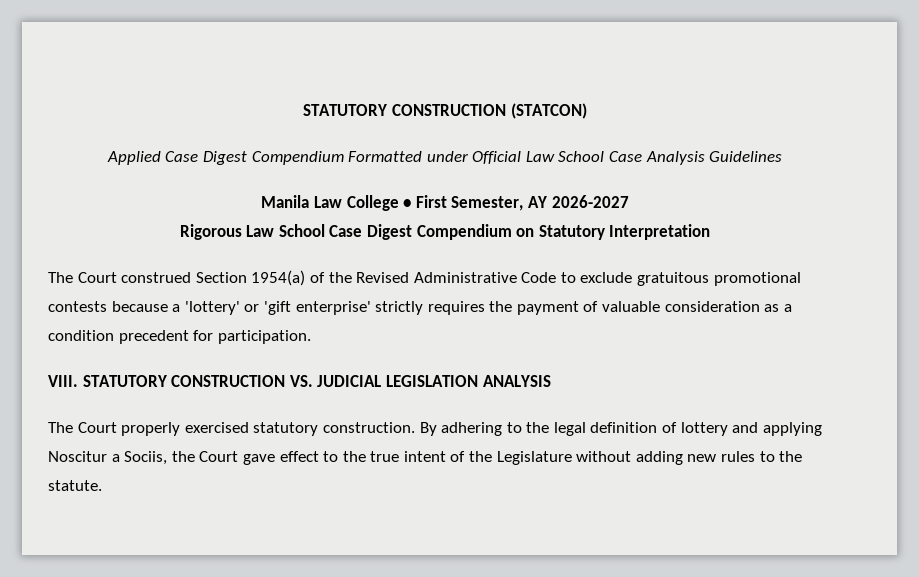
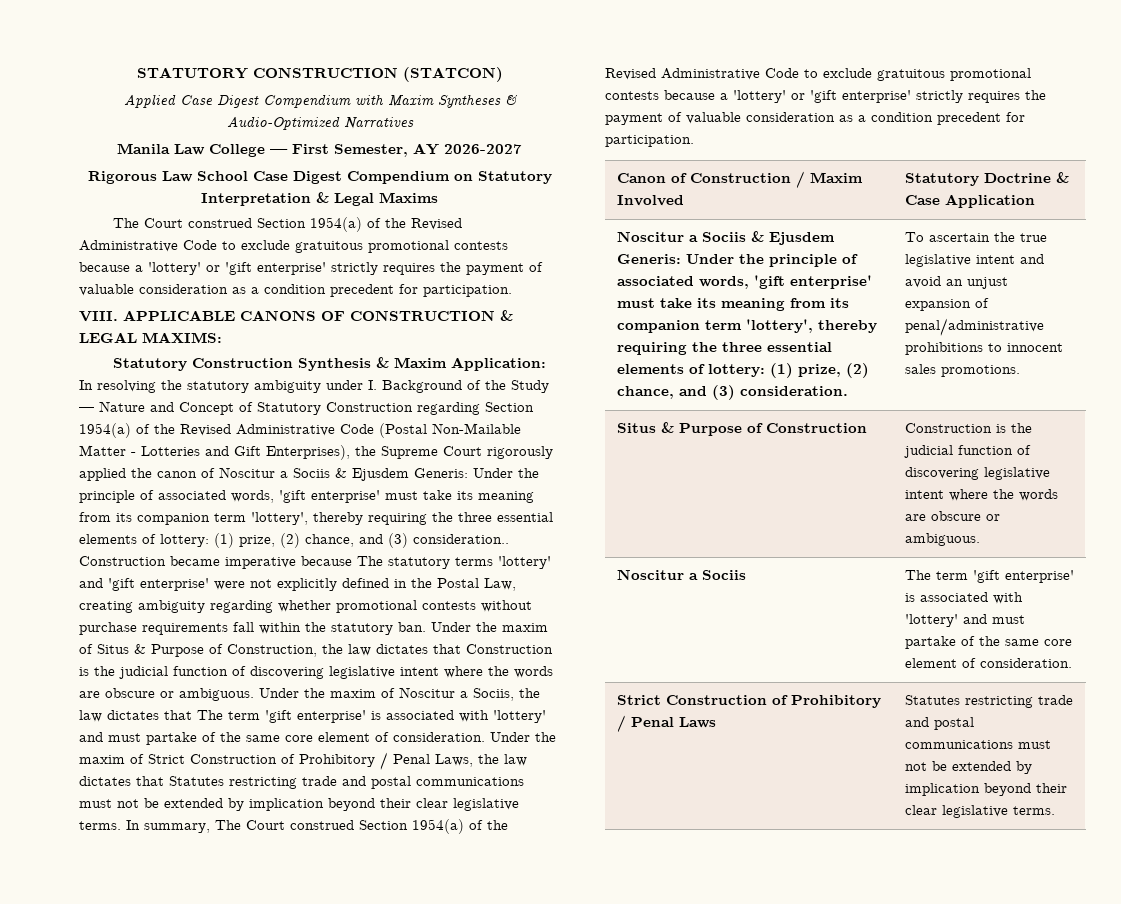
- Applied Case Digest Compendium Formatted under Official Law School Case Analysis Guidelines
+ Applied Case Digest Compendium with Maxim Syntheses & Audio-Optimized Narratives
- Manila Law College • First Semester, AY 2026-2027
+ Manila Law College — First Semester, AY 2026-2027
- Rigorous Law School Case Digest Compendium on Statutory Interpretation
+ Rigorous Law School Case Digest Compendium on Statutory Interpretation & Legal Maxims
- STATUTORY CONSTRUCTION VS. JUDICIAL LEGISLATION ANALYSIS
- The Court properly exercised statutory construction. By adhering to the legal definition of lottery and applying Noscitur a Sociis, the Court gave effect to the true intent of the Legislature without adding new rules to the statute.
+ APPLICABLE CANONS OF CONSTRUCTION & LEGAL MAXIMS:
+ Statutory Construction Synthesis & Maxim Application: In resolving the statutory ambiguity under I. Background of the Study — Nature and Concept of Statutory Construction regarding Section 1954(a) of the Revised Administrative Code (Postal Non-Mailable Matter - Lotteries and Gift Enterprises), the Supreme Court rigorously applied the canon of Noscitur a Sociis & Ejusdem Generis: Under the principle of associated words, 'gift enterprise' must take its meaning from its companion term 'lottery', thereby requiring the three essential elements of lottery: (1) prize, (2) chance, and (3) consideration.. Construction became imperative because The statutory terms 'lottery' and 'gift enterprise' were not explicitly defined in the Postal Law, creating ambiguity regarding whether promotional contests without purchase requirements fall within the statutory ban. Under the maxim of Situs & Purpose of Construction, the law dictates that Construction is the judicial function of discovering legislative intent where the words are obscure or ambiguous. Under the maxim of Noscitur a Sociis, the law dictates that The term 'gift enterprise' is associated with 'lottery' and must partake of the same core element of consideration. Under the maxim of Strict Construction of Prohibitory / Penal Laws, the law dictates that Statutes restricting trade and postal communications must not be extended by implication beyond their clear legislative terms. In summary, The Court construed Section 1954(a) of the Revised Administrative Code to exclude gratuitous promotional contests because a 'lottery' or 'gift enterprise' strictly requires the payment of valuable consideration as a condition precedent for participation.
+ Canon of Construction / Maxim Involved | Statutory Doctrine & Case Application
+ Noscitur a Sociis & Ejusdem Generis: Under the principle of associated words, 'gift enterprise' must take its meaning from its companion term 'lottery', thereby requiring the three essential elements of lottery: (1) prize, (2) chance, and (3) consideration. | To ascertain the true legislative intent and avoid an unjust expansion of penal/administrative prohibitions to innocent sales promotions.
+ Situs & Purpose of Construction | Construction is the judicial function of discovering legislative intent where the words are obscure or ambiguous.
+ Noscitur a Sociis | The term 'gift enterprise' is associated with 'lottery' and must partake of the same core element of consideration.
+ Strict Construction of Prohibitory / Penal Laws | Statutes restricting trade and postal communications must not be extended by implication beyond their clear legislative terms.

